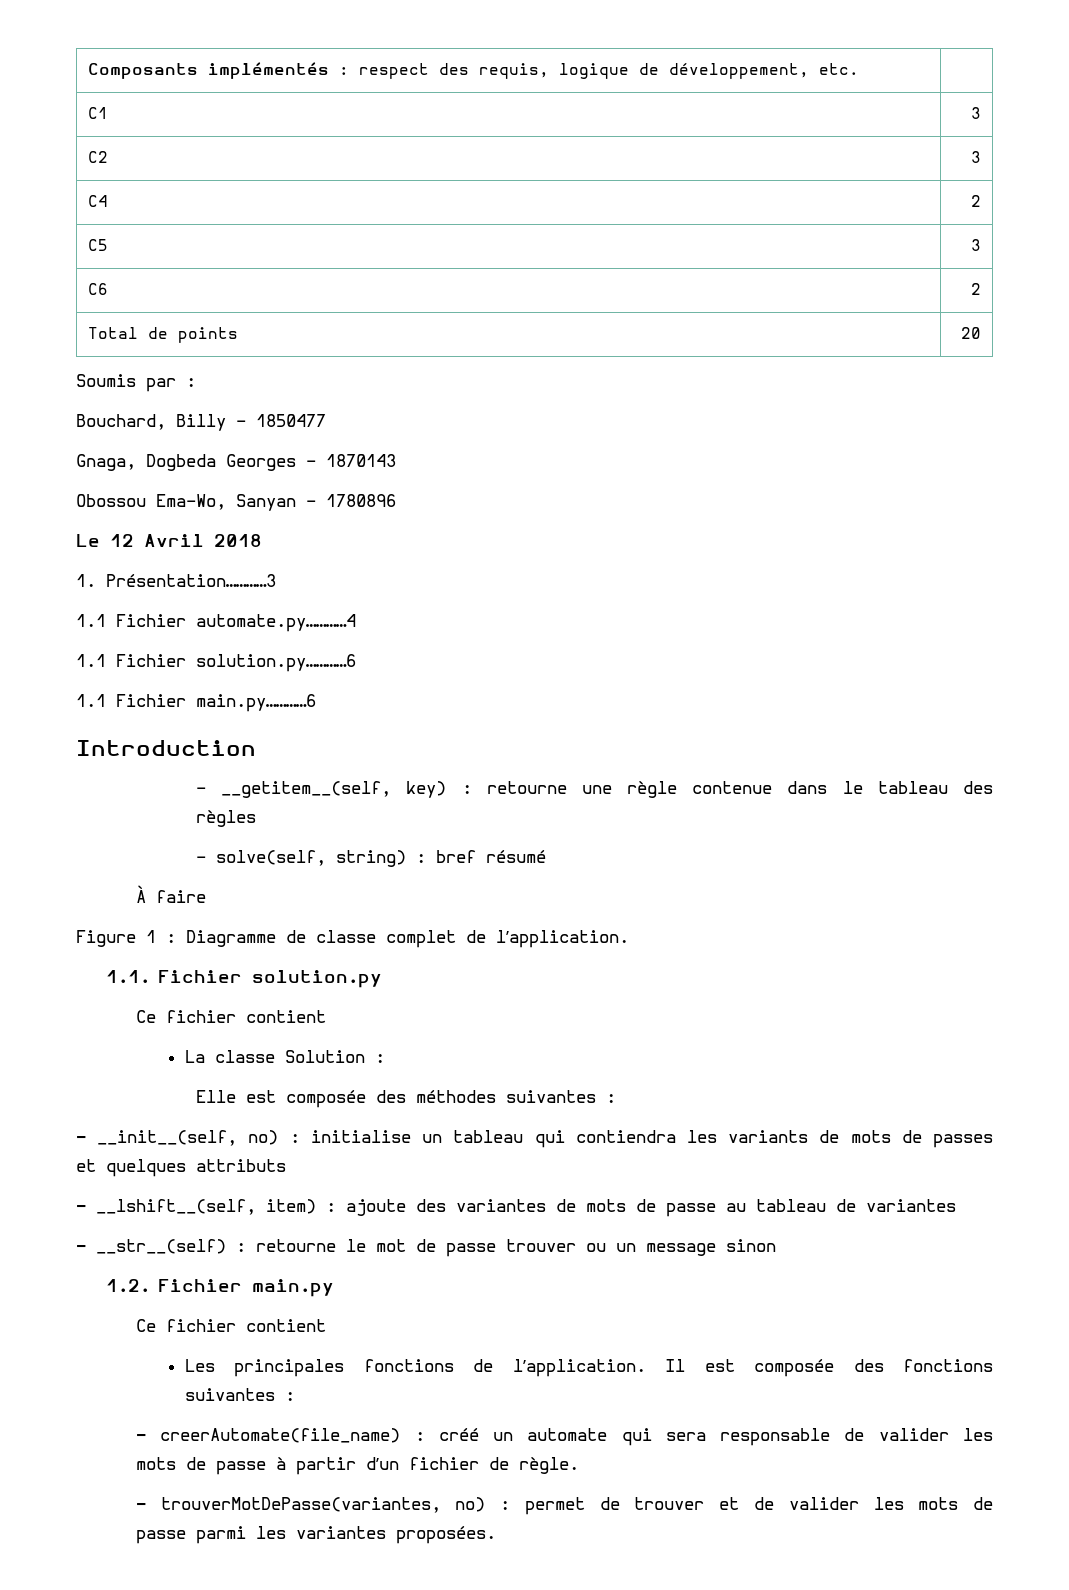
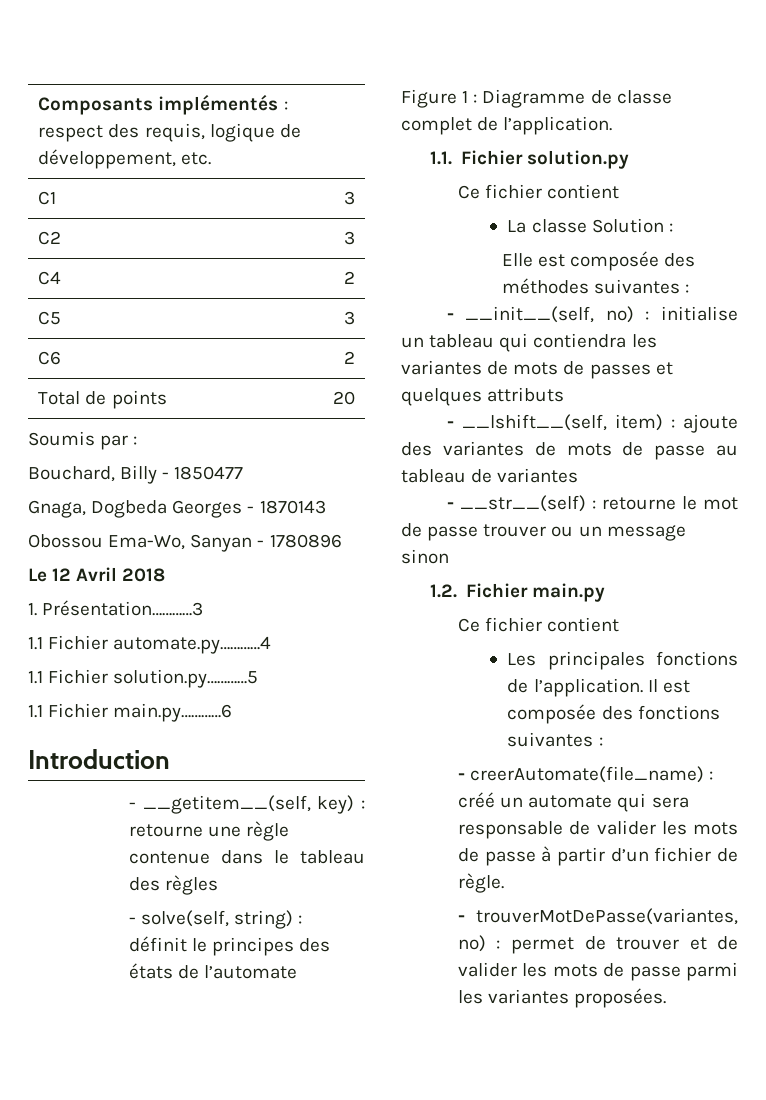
- 1.1 Fichier solution.py…………6
+ 1.1 Fichier solution.py…………5
- - solve(self, string) : bref résumé
- À faire
+ - solve(self, string) : définit le principes des états de l’automate
- - __init__(self, no) : initialise un tableau qui contiendra les variants de mots de passes et quelques attributs
+ - __init__(self, no) : initialise un tableau qui contiendra les variantes de mots de passes et quelques attributs

